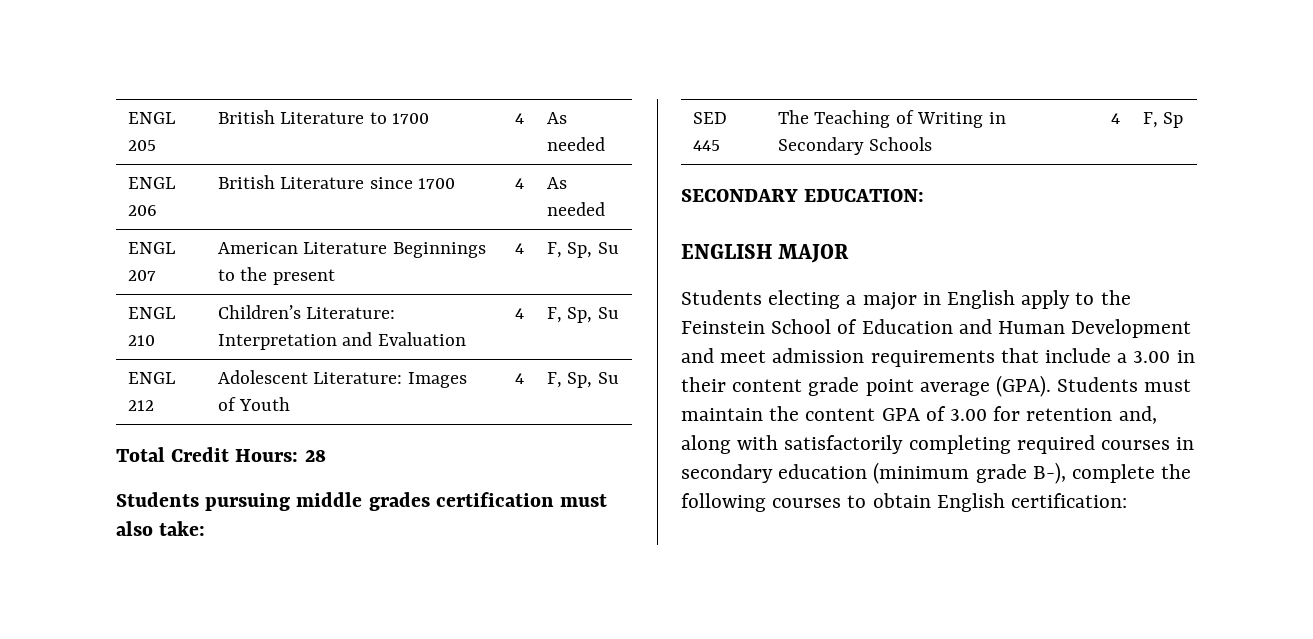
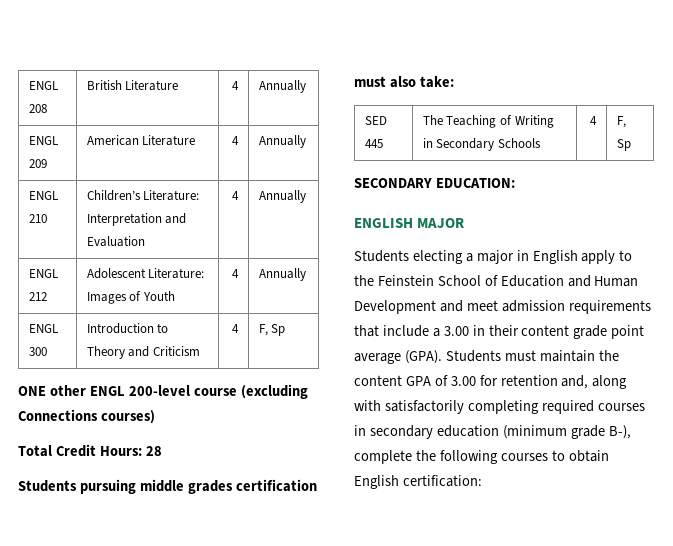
- ENGL 205 | British Literature to 1700 | 4 | As needed
- ENGL 206 | British Literature since 1700 | 4 | As needed
- ENGL 207 | American Literature Beginnings to the present | 4 | F, Sp, Su
+ ENGL 208 | British Literature | 4 | Annually
+ ENGL 209 | American Literature | 4 | Annually
- ENGL 210 | Children’s Literature: Interpretation and Evaluation | 4 | F, Sp, Su
+ ENGL 210 | Children’s Literature: Interpretation and Evaluation | 4 | Annually
- ENGL 212 | Adolescent Literature: Images of Youth | 4 | F, Sp, Su
+ ENGL 212 | Adolescent Literature: Images of Youth | 4 | Annually
+ ENGL 300 | Introduction to Theory and Criticism | 4 | F, Sp
+ ONE other ENGL 200-level course (excluding Connections courses)

